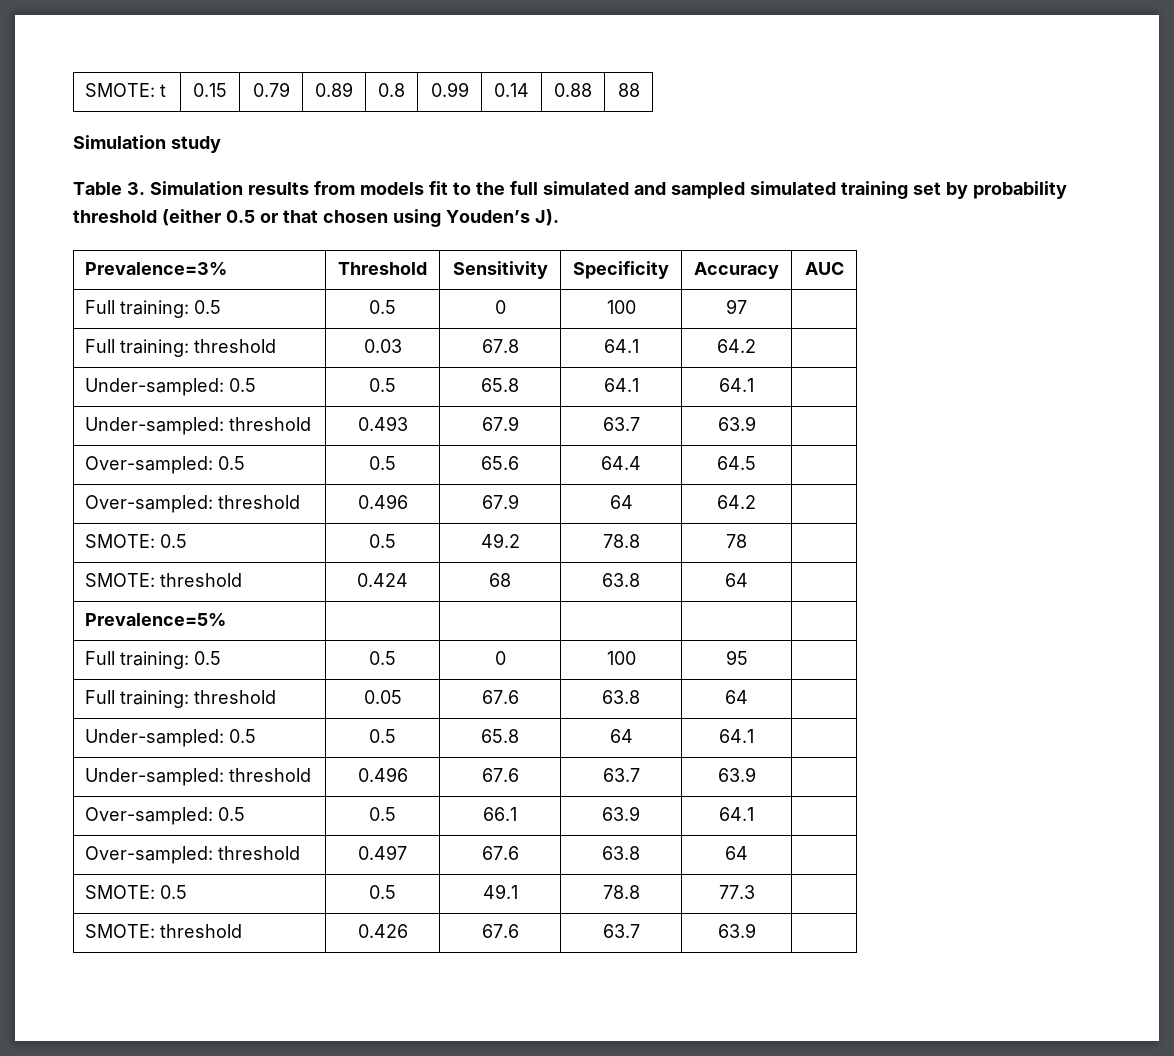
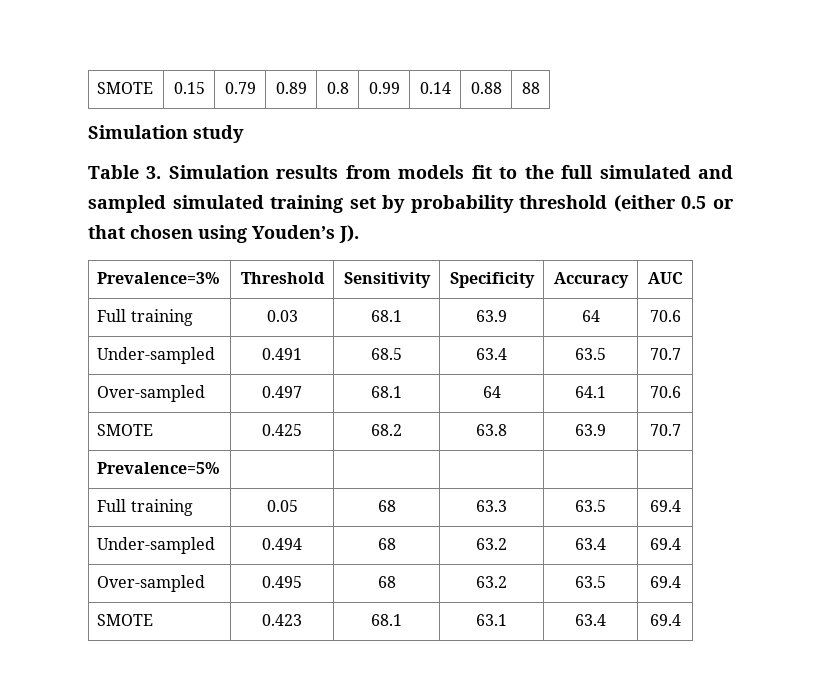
- SMOTE: t | 0.15 | 0.79 | 0.89 | 0.8 | 0.99 | 0.14 | 0.88 | 88
+ SMOTE | 0.15 | 0.79 | 0.89 | 0.8 | 0.99 | 0.14 | 0.88 | 88
- Full training: 0.5 | 0.5 | 0 | 100 | 97 |
- Full training: threshold | 0.03 | 67.8 | 64.1 | 64.2 |
- Under-sampled: 0.5 | 0.5 | 65.8 | 64.1 | 64.1 |
- Under-sampled: threshold | 0.493 | 67.9 | 63.7 | 63.9 |
- Over-sampled: 0.5 | 0.5 | 65.6 | 64.4 | 64.5 |
- Over-sampled: threshold | 0.496 | 67.9 | 64 | 64.2 |
- SMOTE: 0.5 | 0.5 | 49.2 | 78.8 | 78 |
- SMOTE: threshold | 0.424 | 68 | 63.8 | 64 |
+ Full training | 0.03 | 68.1 | 63.9 | 64 | 70.6
+ Under-sampled | 0.491 | 68.5 | 63.4 | 63.5 | 70.7
+ Over-sampled | 0.497 | 68.1 | 64 | 64.1 | 70.6
+ SMOTE | 0.425 | 68.2 | 63.8 | 63.9 | 70.7
  Prevalence=5% | | | | |
- Full training: 0.5 | 0.5 | 0 | 100 | 95 |
- Full training: threshold | 0.05 | 67.6 | 63.8 | 64 |
- Under-sampled: 0.5 | 0.5 | 65.8 | 64 | 64.1 |
- Under-sampled: threshold | 0.496 | 67.6 | 63.7 | 63.9 |
- Over-sampled: 0.5 | 0.5 | 66.1 | 63.9 | 64.1 |
- Over-sampled: threshold | 0.497 | 67.6 | 63.8 | 64 |
- SMOTE: 0.5 | 0.5 | 49.1 | 78.8 | 77.3 |
- SMOTE: threshold | 0.426 | 67.6 | 63.7 | 63.9 |
+ Full training | 0.05 | 68 | 63.3 | 63.5 | 69.4
+ Under-sampled | 0.494 | 68 | 63.2 | 63.4 | 69.4
+ Over-sampled | 0.495 | 68 | 63.2 | 63.5 | 69.4
+ SMOTE | 0.423 | 68.1 | 63.1 | 63.4 | 69.4

